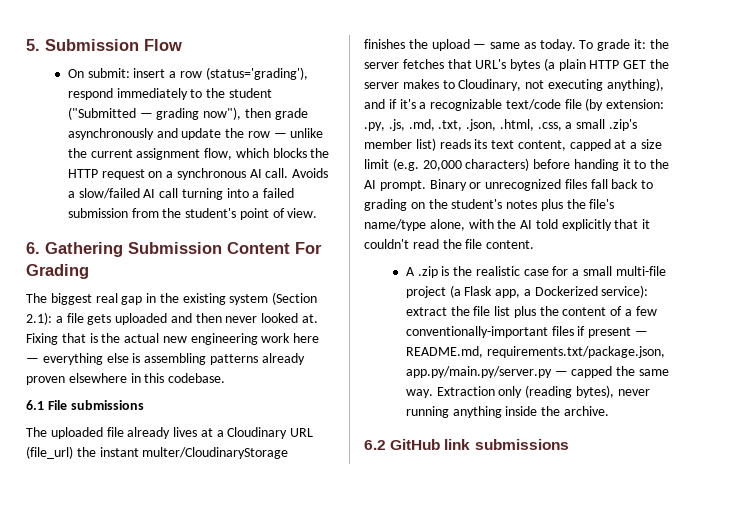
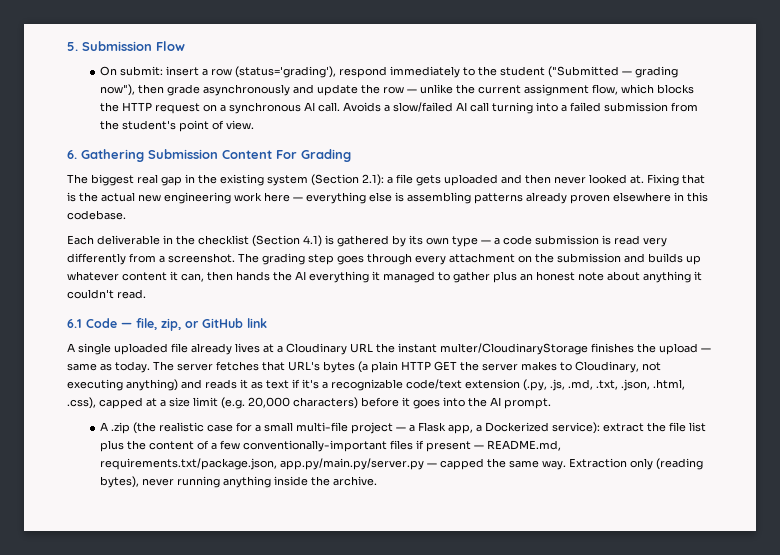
- 6.1 File submissions
- The uploaded file already lives at a Cloudinary URL (file_url) the instant multer/CloudinaryStorage finishes the upload — same as today.
+ Each deliverable in the checklist (Section 4.1) is gathered by its own type — a code submission is read very differently from a screenshot. The grading step goes through every attachment on the submission and builds up whatever content it can, then hands the AI everything it managed to gather plus an honest note about anything it couldn't read.
+ 6.1 Code — file, zip, or GitHub link
+ A single uploaded file already lives at a Cloudinary URL the instant multer/CloudinaryStorage finishes the upload — same as today.
- To grade it: the server fetches that URL's bytes (a plain HTTP GET the server makes to Cloudinary, not executing anything), and if it's a recognizable text/code file (by extension: .py, .js, .md, .txt, .json, .html, .css, a small .zip's member list) reads its text content, capped at a size limit (e.g. 20,000 characters) before handing it to the AI prompt. Binary or unrecognized files fall back to grading on the student's notes plus the file's name/type alone, with the AI told explicitly that it couldn't read the file content.
+ The server fetches that URL's bytes (a plain HTTP GET the server makes to Cloudinary, not executing anything) and reads it as text if it's a recognizable code/text extension (.py, .js, .md, .txt, .json, .html, .css), capped at a size limit (e.g. 20,000 characters) before it goes into the AI prompt.
- A .zip is the realistic case for a small multi-file project (a Flask app, a Dockerized service): extract the file list plus the content of a few conventionally-important files if present — README.md, requirements.txt/package.json, app.py/main.py/server.py — capped the same way.
+ A .zip (the realistic case for a small multi-file project — a Flask app, a Dockerized service): extract the file list plus the content of a few conventionally-important files if present — README.md, requirements.txt/package.json, app.py/main.py/server.py — capped the same way.
- 6.2 GitHub link submissions

